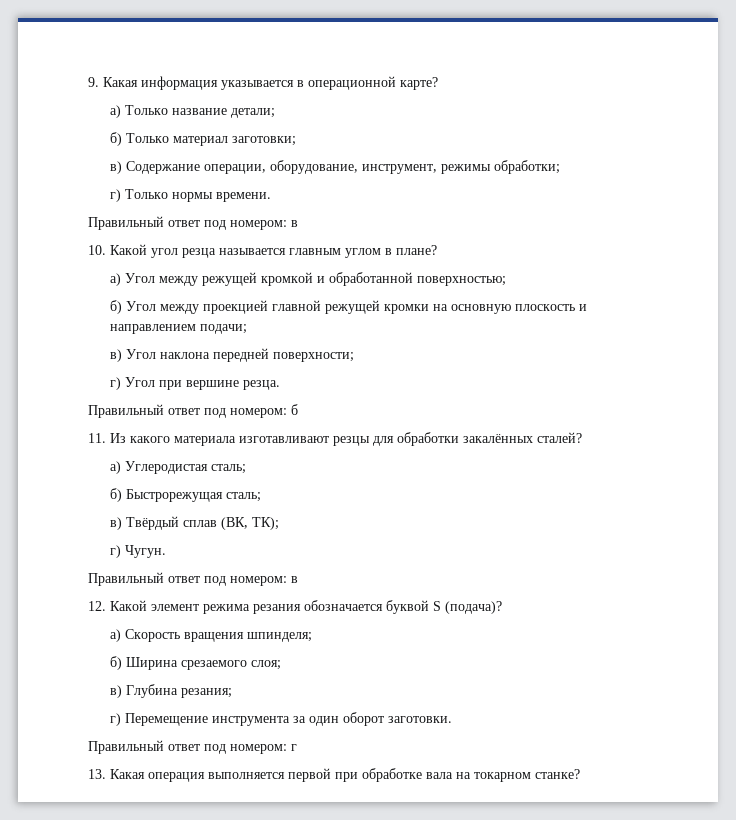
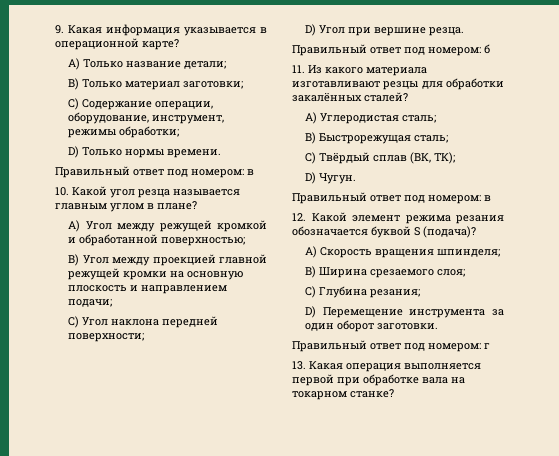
- а) Только название детали;
+ A) Только название детали;
- б) Только материал заготовки;
+ B) Только материал заготовки;
- в) Содержание операции, оборудование, инструмент, режимы обработки;
+ C) Содержание операции, оборудование, инструмент, режимы обработки;
- г) Только нормы времени.
+ D) Только нормы времени.
- а) Угол между режущей кромкой и обработанной поверхностью;
+ A) Угол между режущей кромкой и обработанной поверхностью;
- б) Угол между проекцией главной режущей кромки на основную плоскость и направлением подачи;
+ B) Угол между проекцией главной режущей кромки на основную плоскость и направлением подачи;
- в) Угол наклона передней поверхности;
+ C) Угол наклона передней поверхности;
- г) Угол при вершине резца.
+ D) Угол при вершине резца.
- а) Углеродистая сталь;
+ A) Углеродистая сталь;
- б) Быстрорежущая сталь;
+ B) Быстрорежущая сталь;
- в) Твёрдый сплав (ВК, ТК);
+ C) Твёрдый сплав (ВК, ТК);
- г) Чугун.
+ D) Чугун.
- а) Скорость вращения шпинделя;
+ A) Скорость вращения шпинделя;
- б) Ширина срезаемого слоя;
+ B) Ширина срезаемого слоя;
- в) Глубина резания;
+ C) Глубина резания;
- г) Перемещение инструмента за один оборот заготовки.
+ D) Перемещение инструмента за один оборот заготовки.

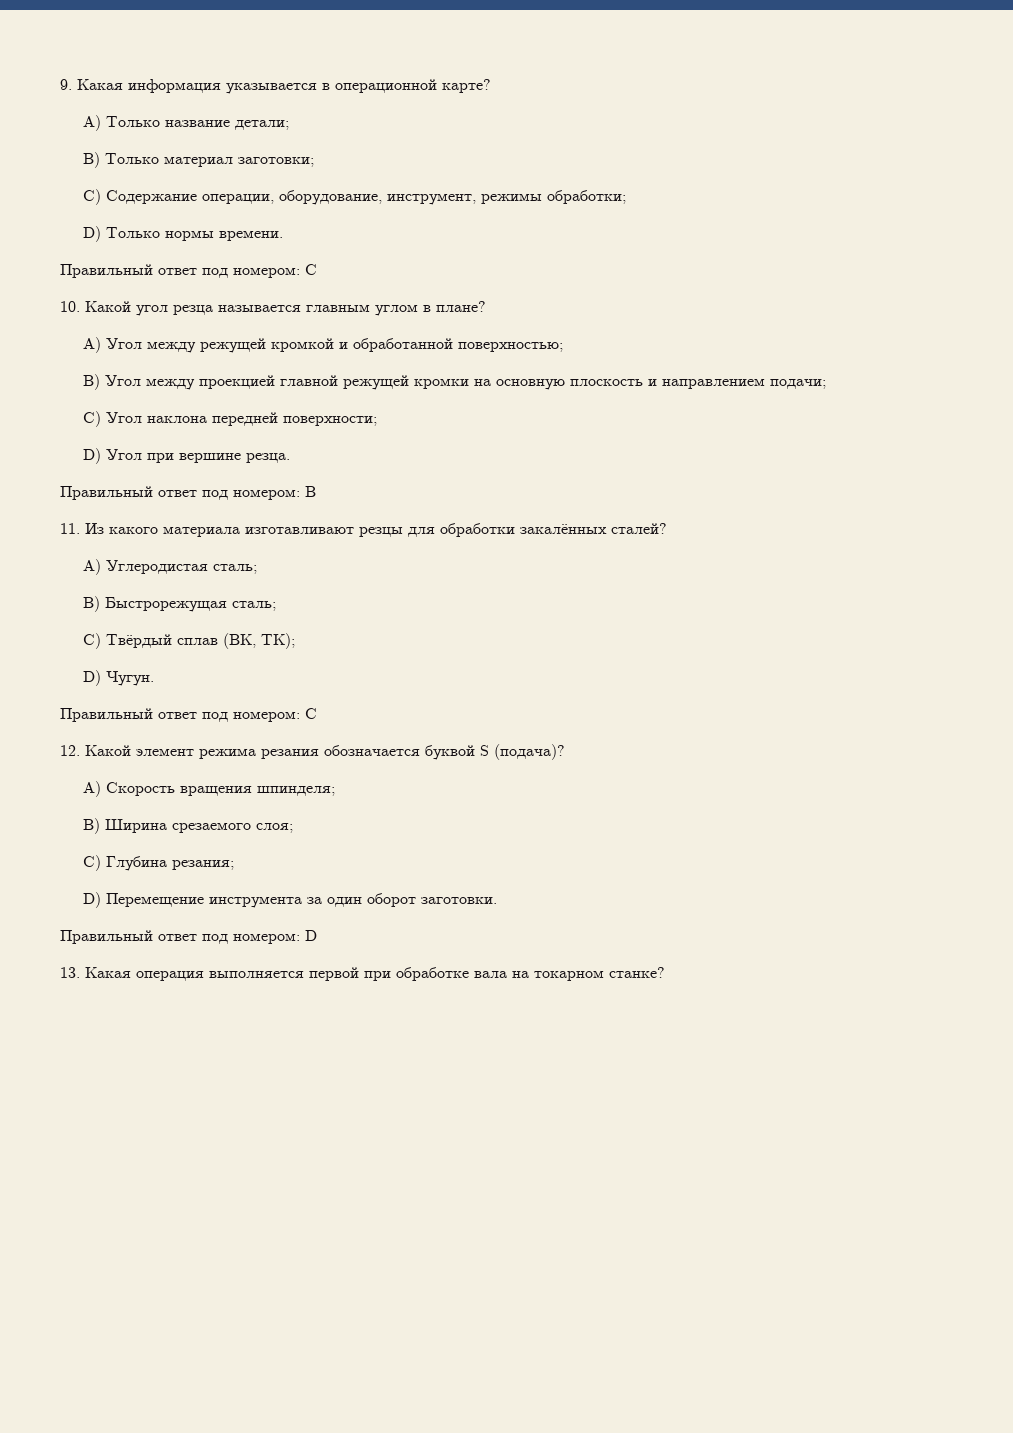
  D) Только нормы времени.
- Правильный ответ под номером: в
+ Правильный ответ под номером: C
- Правильный ответ под номером: б
+ Правильный ответ под номером: B
  D) Чугун.
- Правильный ответ под номером: в
+ Правильный ответ под номером: C
- Правильный ответ под номером: г
+ Правильный ответ под номером: D

